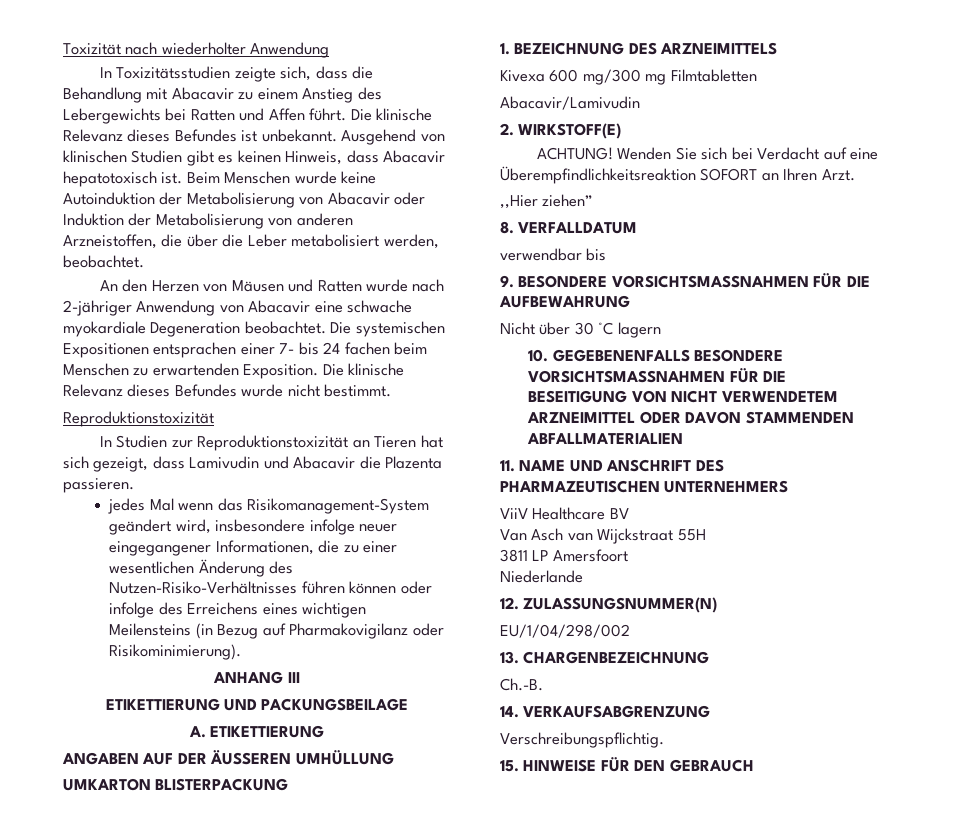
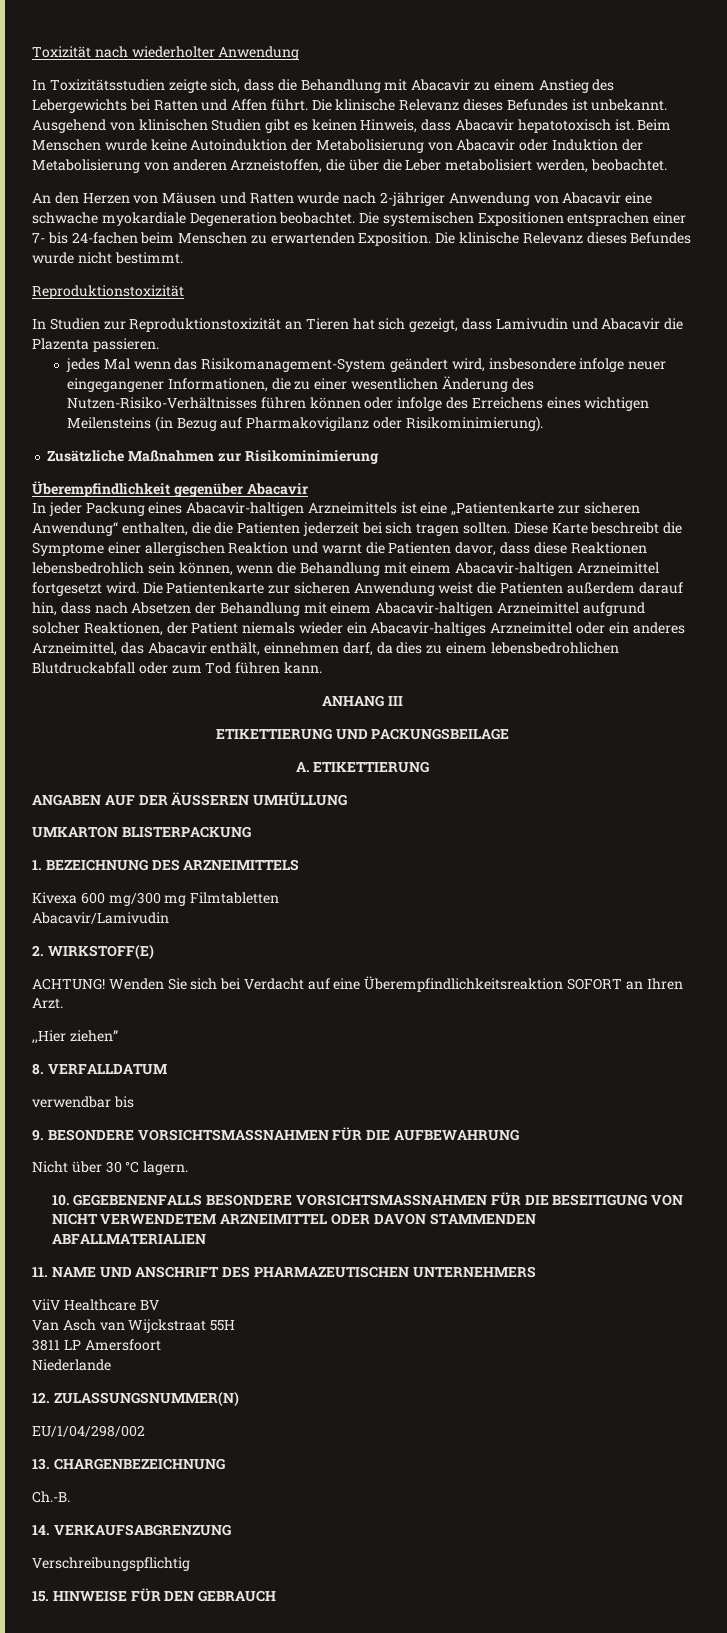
- Die systemischen Expositionen entsprachen einer 7- bis 24 fachen beim Menschen zu erwartenden Exposition.
+ Die systemischen Expositionen entsprachen einer 7- bis 24-fachen beim Menschen zu erwartenden Exposition.
+ Zusätzliche Maßnahmen zur Risikominimierung
+ Überempfindlichkeit gegenüber Abacavir
+ In jeder Packung eines Abacavir-haltigen Arzneimittels ist eine „Patientenkarte zur sicheren Anwendung“ enthalten, die die Patienten jederzeit bei sich tragen sollten. Diese Karte beschreibt die Symptome einer allergischen Reaktion und warnt die Patienten davor, dass diese Reaktionen lebensbedrohlich sein können, wenn die Behandlung mit einem Abacavir-haltigen Arzneimittel fortgesetzt wird. Die Patientenkarte zur sicheren Anwendung weist die Patienten außerdem darauf hin, dass nach Absetzen der Behandlung mit einem Abacavir-haltigen Arzneimittel aufgrund solcher Reaktionen, der Patient niemals wieder ein Abacavir-haltiges Arzneimittel oder ein anderes Arzneimittel, das Abacavir enthält, einnehmen darf, da dies zu einem lebensbedrohlichen Blutdruckabfall oder zum Tod führen kann.
- Nicht über 30 °C lagern
+ Nicht über 30 °C lagern.
- Verschreibungspflichtig.
+ Verschreibungspflichtig

